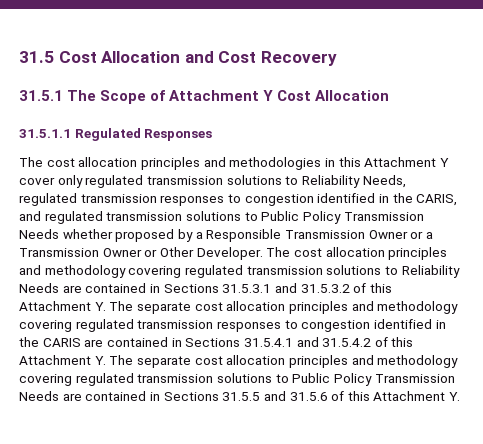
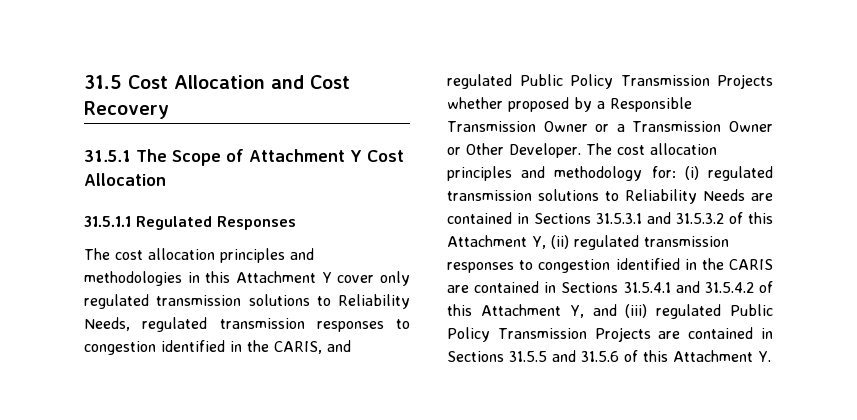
- The cost allocation principles and methodologies in this Attachment Y cover only regulated transmission solutions to Reliability Needs, regulated transmission responses to congestion identified in the CARIS, and regulated transmission solutions to Public Policy Transmission Needs whether proposed by a Responsible Transmission Owner or a Transmission Owner or Other Developer.
+ The cost allocation principles and methodologies in this Attachment Y cover only regulated transmission solutions to Reliability Needs, regulated transmission responses to congestion identified in the CARIS, and regulated Public Policy Transmission Projects whether proposed by a Responsible Transmission Owner or a Transmission Owner or Other Developer.
- The cost allocation principles and methodology covering regulated transmission solutions to Reliability Needs are contained in Sections 31.5.3.1 and 31.5.3.2 of this Attachment Y. The separate cost allocation principles and methodology covering regulated transmission responses to congestion identified in the CARIS are contained in Sections 31.5.4.1 and 31.5.4.2 of this Attachment Y. The separate cost allocation principles and methodology covering regulated transmission solutions to Public Policy Transmission Needs are contained in Sections 31.5.5 and 31.5.6 of this Attachment Y.
+ The cost allocation principles and methodology for: (i) regulated transmission solutions to Reliability Needs are contained in Sections 31.5.3.1 and 31.5.3.2 of this Attachment Y, (ii) regulated transmission responses to congestion identified in the CARIS are contained in Sections 31.5.4.1 and 31.5.4.2 of this Attachment Y, and (iii) regulated Public Policy Transmission Projects are contained in Sections 31.5.5 and 31.5.6 of this Attachment Y.

